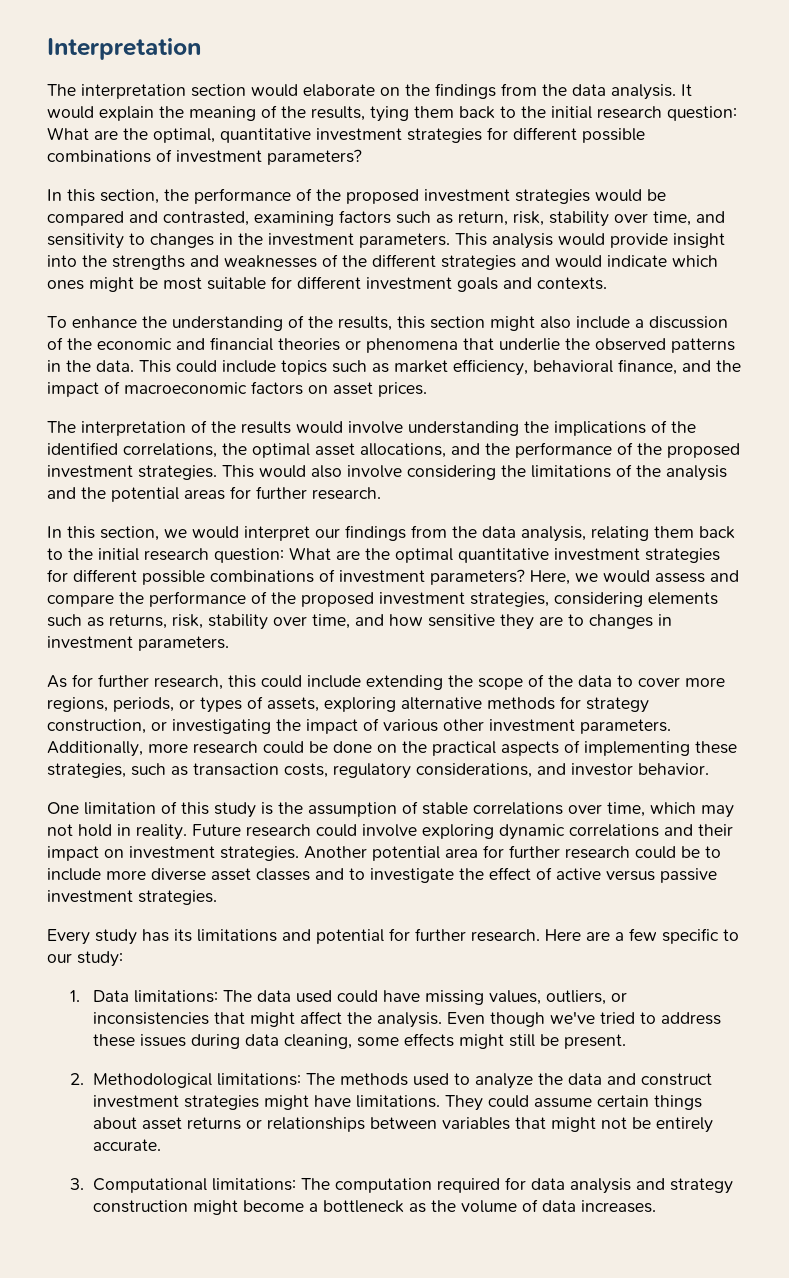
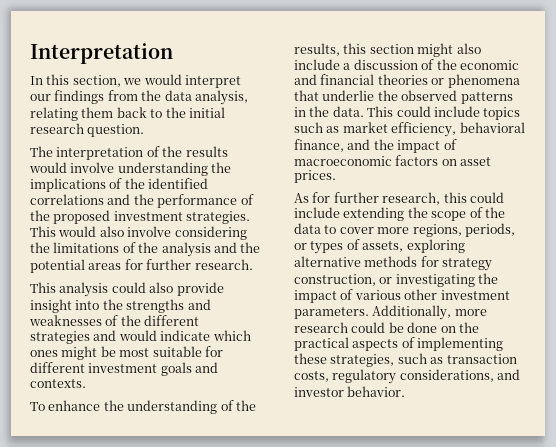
- The interpretation section would elaborate on the findings from the data analysis. It would explain the meaning of the results, tying them back to the initial research question: What are the optimal, quantitative investment strategies for different possible combinations of investment parameters?
- In this section, the performance of the proposed investment strategies would be compared and contrasted, examining factors such as return, risk, stability over time, and sensitivity to changes in the investment parameters. This analysis would provide insight into the strengths and weaknesses of the different strategies and would indicate which ones might be most suitable for different investment goals and contexts.
+ In this section, we would interpret our findings from the data analysis, relating them back to the initial research question.
+ The interpretation of the results would involve understanding the implications of the identified correlations and the performance of the proposed investment strategies. This would also involve considering the limitations of the analysis and the potential areas for further research.
+ This analysis could also provide insight into the strengths and weaknesses of the different strategies and would indicate which ones might be most suitable for different investment goals and contexts.
- The interpretation of the results would involve understanding the implications of the identified correlations, the optimal asset allocations, and the performance of the proposed investment strategies. This would also involve considering the limitations of the analysis and the potential areas for further research.
- In this section, we would interpret our findings from the data analysis, relating them back to the initial research question: What are the optimal quantitative investment strategies for different possible combinations of investment parameters? Here, we would assess and compare the performance of the proposed investment strategies, considering elements such as returns, risk, stability over time, and how sensitive they are to changes in investment parameters.
- One limitation of this study is the assumption of stable correlations over time, which may not hold in reality. Future research could involve exploring dynamic correlations and their impact on investment strategies. Another potential area for further research could be to include more diverse asset classes and to investigate the effect of active versus passive investment strategies.
- Every study has its limitations and potential for further research. Here are a few specific to our study:
- 1. Data limitations: The data used could have missing values, outliers, or inconsistencies that might affect the analysis. Even though we've tried to address these issues during data cleaning, some effects might still be present.
- 2. Methodological limitations: The methods used to analyze the data and construct investment strategies might have limitations. They could assume certain things about asset returns or relationships between variables that might not be entirely accurate.
- 3. Computational limitations: The computation required for data analysis and strategy construction might become a bottleneck as the volume of data increases.

